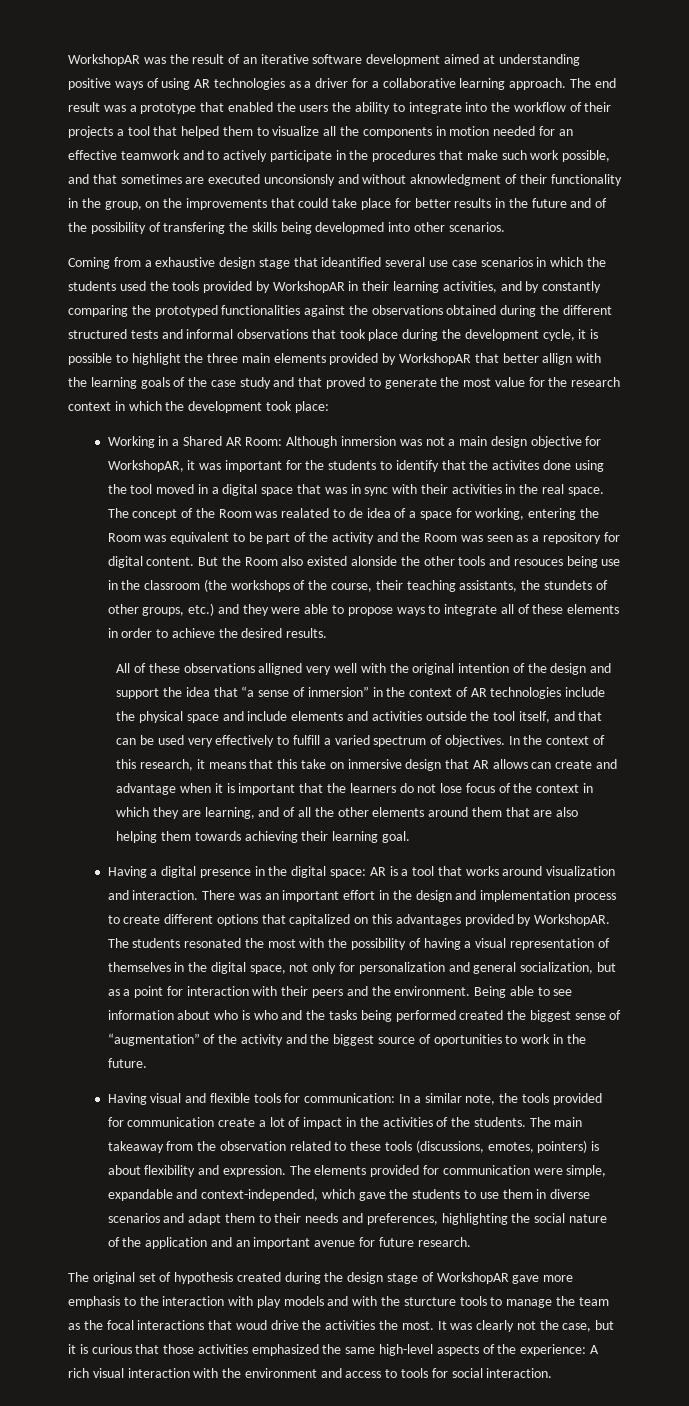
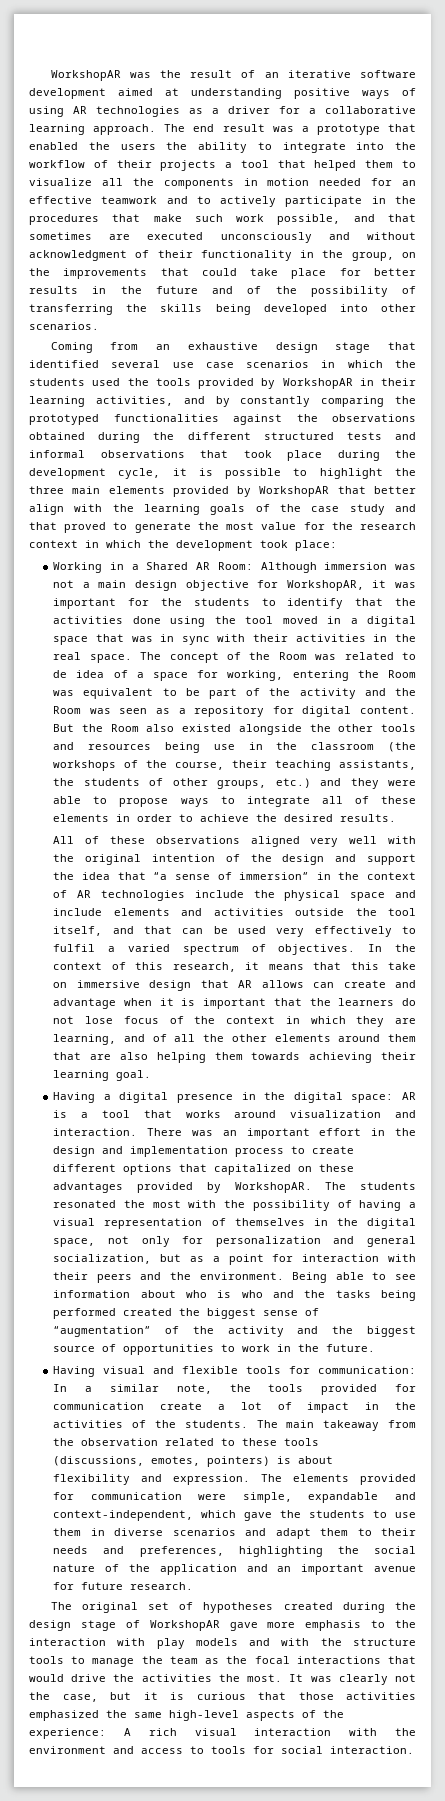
- The end result was a prototype that enabled the users the ability to integrate into the workflow of their projects a tool that helped them to visualize all the components in motion needed for an effective teamwork and to actively participate in the procedures that make such work possible, and that sometimes are executed unconsionsly and without aknowledgment of their functionality in the group, on the improvements that could take place for better results in the future and of the possibility of transfering the skills being developmed into other scenarios.
+ The end result was a prototype that enabled the users the ability to integrate into the workflow of their projects a tool that helped them to visualize all the components in motion needed for an effective teamwork and to actively participate in the procedures that make such work possible, and that sometimes are executed unconsciously and without acknowledgment of their functionality in the group, on the improvements that could take place for better results in the future and of the possibility of transferring the skills being developed into other scenarios.
- Coming from a exhaustive design stage that ideantified several use case scenarios in which the students used the tools provided by WorkshopAR in their learning activities, and by constantly comparing the prototyped functionalities against the observations obtained during the different structured tests and informal observations that took place during the development cycle, it is possible to highlight the three main elements provided by WorkshopAR that better allign with the learning goals of the case study and that proved to generate the most value for the research context in which the development took place:
+ Coming from an exhaustive design stage that identified several use case scenarios in which the students used the tools provided by WorkshopAR in their learning activities, and by constantly comparing the prototyped functionalities against the observations obtained during the different structured tests and informal observations that took place during the development cycle, it is possible to highlight the three main elements provided by WorkshopAR that better align with the learning goals of the case study and that proved to generate the most value for the research context in which the development took place:
- Working in a Shared AR Room: Although inmersion was not a main design objective for WorkshopAR, it was important for the students to identify that the activites done using the tool moved in a digital space that was in sync with their activities in the real space.
+ Working in a Shared AR Room: Although immersion was not a main design objective for WorkshopAR, it was important for the students to identify that the activities done using the tool moved in a digital space that was in sync with their activities in the real space.
- The concept of the Room was realated to de idea of a space for working, entering the Room was equivalent to be part of the activity and the Room was seen as a repository for digital content.
+ The concept of the Room was related to de idea of a space for working, entering the Room was equivalent to be part of the activity and the Room was seen as a repository for digital content.
- But the Room also existed alonside the other tools and resouces being use in the classroom (the workshops of the course, their teaching assistants, the stundets of other groups, etc.) and they were able to propose ways to integrate all of these elements in order to achieve the desired results.
+ But the Room also existed alongside the other tools and resources being use in the classroom (the workshops of the course, their teaching assistants, the students of other groups, etc.) and they were able to propose ways to integrate all of these elements in order to achieve the desired results.
- All of these observations alligned very well with the original intention of the design and support the idea that “a sense of inmersion” in the context of AR technologies include the physical space and include elements and activities outside the tool itself, and that can be used very effectively to fulfill a varied spectrum of objectives.
+ All of these observations aligned very well with the original intention of the design and support the idea that “a sense of immersion” in the context of AR technologies include the physical space and include elements and activities outside the tool itself, and that can be used very effectively to fulfil a varied spectrum of objectives.
- In the context of this research, it means that this take on inmersive design that AR allows can create and advantage when it is important that the learners do not lose focus of the context in which they are learning, and of all the other elements around them that are also helping them towards achieving their learning goal.
+ In the context of this research, it means that this take on immersive design that AR allows can create and advantage when it is important that the learners do not lose focus of the context in which they are learning, and of all the other elements around them that are also helping them towards achieving their learning goal.
- There was an important effort in the design and implementation process to create different options that capitalized on this advantages provided by WorkshopAR.
+ There was an important effort in the design and implementation process to create different options that capitalized on these advantages provided by WorkshopAR.
- Being able to see information about who is who and the tasks being performed created the biggest sense of “augmentation” of the activity and the biggest source of oportunities to work in the future.
+ Being able to see information about who is who and the tasks being performed created the biggest sense of “augmentation” of the activity and the biggest source of opportunities to work in the future.
- The elements provided for communication were simple, expandable and context-independed, which gave the students to use them in diverse scenarios and adapt them to their needs and preferences, highlighting the social nature of the application and an important avenue for future research.
+ The elements provided for communication were simple, expandable and context-independent, which gave the students to use them in diverse scenarios and adapt them to their needs and preferences, highlighting the social nature of the application and an important avenue for future research.
- The original set of hypothesis created during the design stage of WorkshopAR gave more emphasis to the interaction with play models and with the sturcture tools to manage the team as the focal interactions that woud drive the activities the most.
+ The original set of hypotheses created during the design stage of WorkshopAR gave more emphasis to the interaction with play models and with the structure tools to manage the team as the focal interactions that would drive the activities the most.

